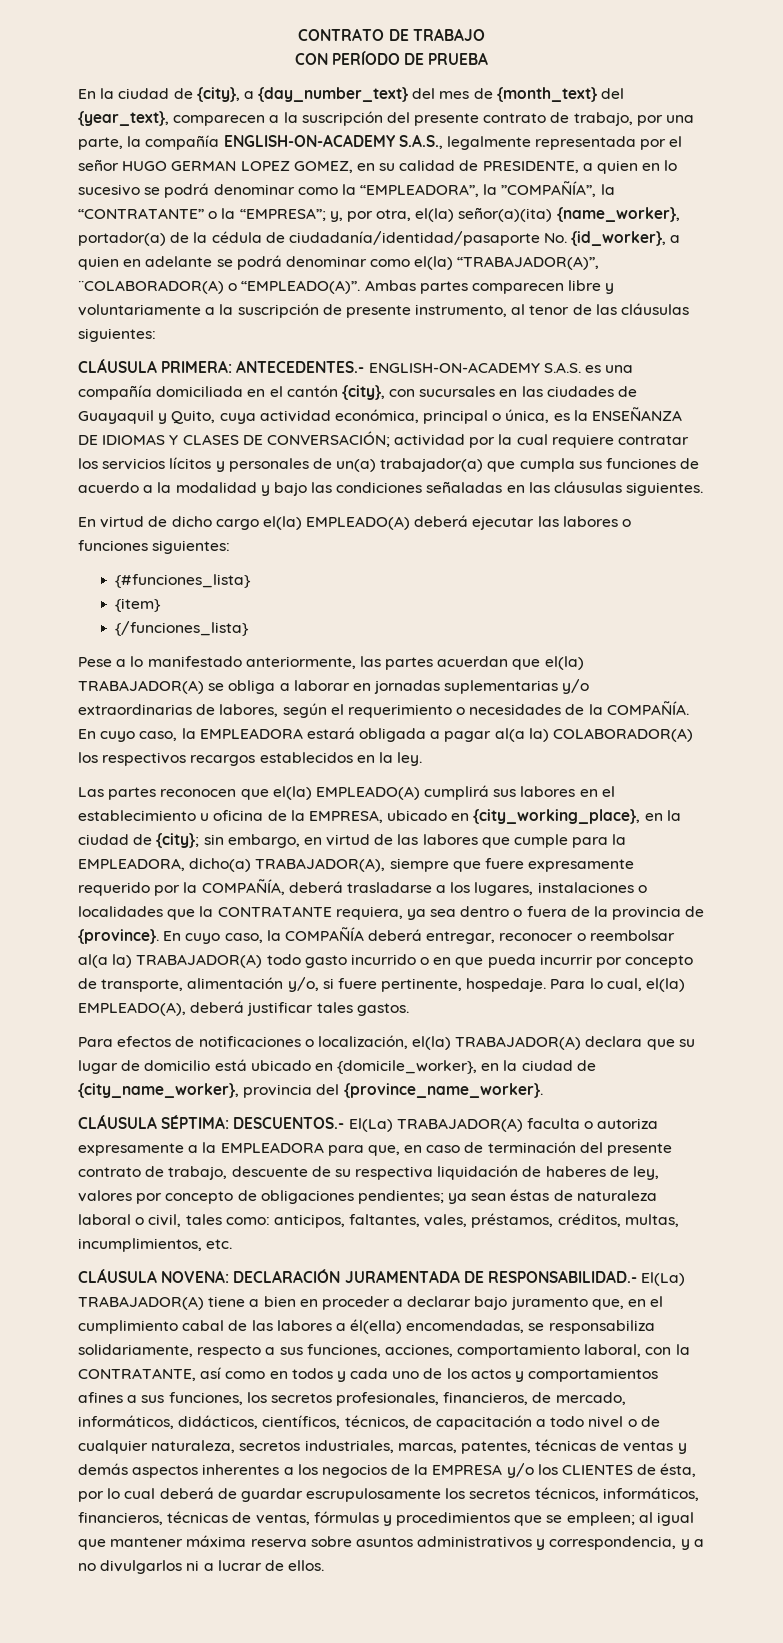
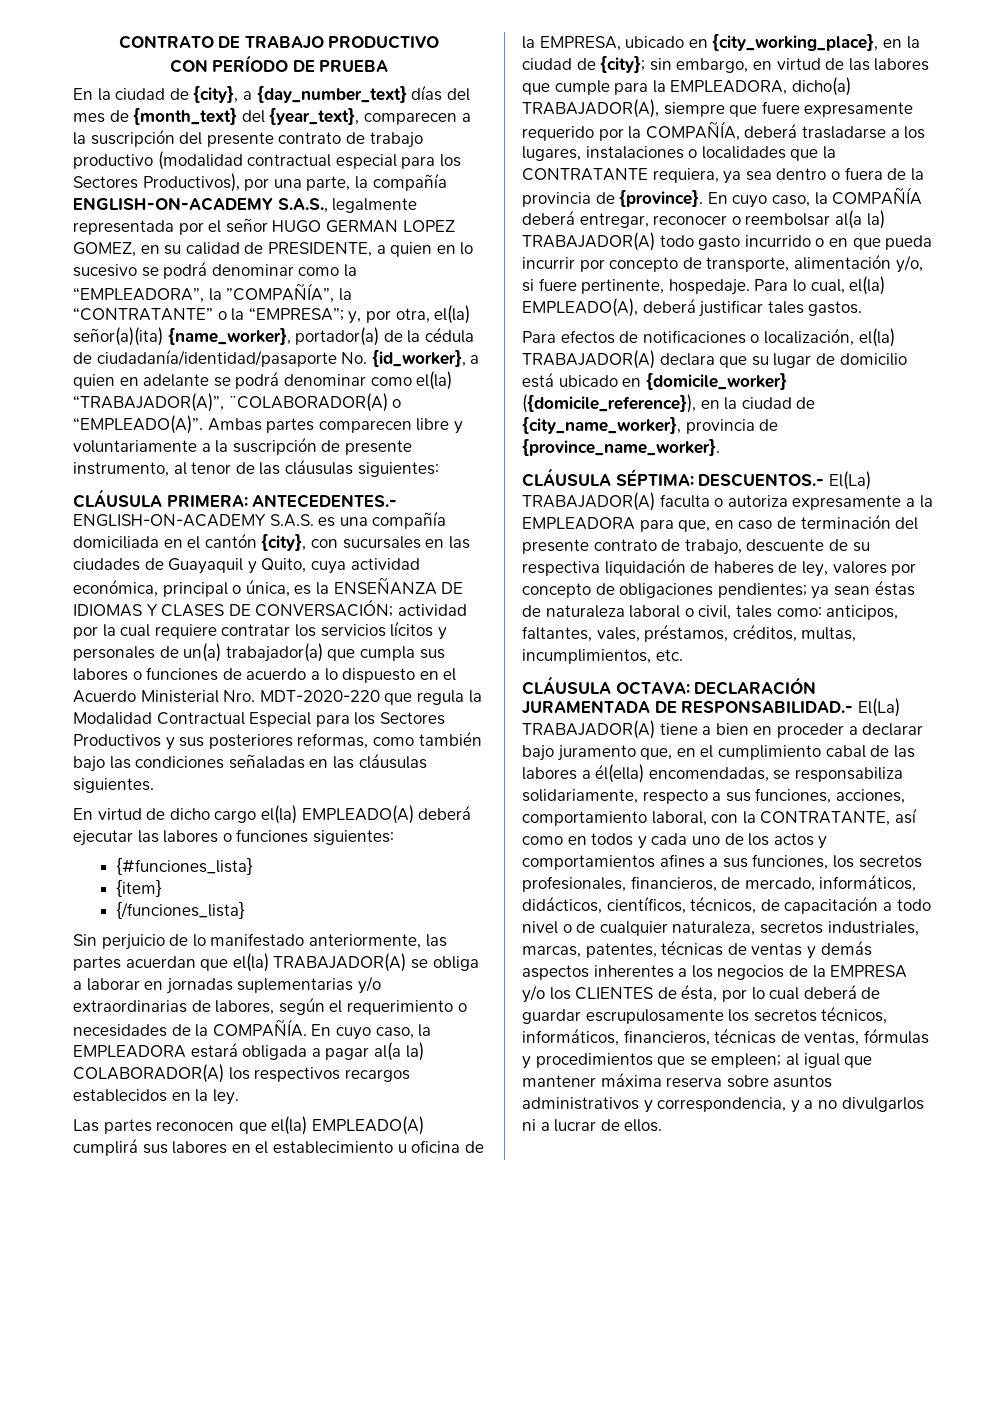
- CONTRATO DE TRABAJO
+ CONTRATO DE TRABAJO PRODUCTIVO
- En la ciudad de {city}, a {day_number_text} del mes de {month_text} del {year_text}, comparecen a la suscripción del presente contrato de trabajo, por una parte, la compañía ENGLISH-ON-ACADEMY S.A.S., legalmente representada por el señor HUGO GERMAN LOPEZ GOMEZ, en su calidad de PRESIDENTE, a quien en lo sucesivo se podrá denominar como la “EMPLEADORA”, la ”COMPAÑÍA”, la “CONTRATANTE” o la “EMPRESA”;
+ En la ciudad de {city}, a {day_number_text} días del mes de {month_text} del {year_text}, comparecen a la suscripción del presente contrato de trabajo productivo (modalidad contractual especial para los Sectores Productivos), por una parte, la compañía ENGLISH-ON-ACADEMY S.A.S., legalmente representada por el señor HUGO GERMAN LOPEZ GOMEZ, en su calidad de PRESIDENTE, a quien en lo sucesivo se podrá denominar como la “EMPLEADORA”, la ”COMPAÑÍA”, la “CONTRATANTE” o la “EMPRESA”;
- actividad por la cual requiere contratar los servicios lícitos y personales de un(a) trabajador(a) que cumpla sus funciones de acuerdo a la modalidad y bajo las condiciones señaladas en las cláusulas siguientes.
+ actividad por la cual requiere contratar los servicios lícitos y personales de un(a) trabajador(a) que cumpla sus labores o funciones de acuerdo a lo dispuesto en el Acuerdo Ministerial Nro. MDT-2020-220 que regula la Modalidad Contractual Especial para los Sectores Productivos y sus posteriores reformas, como también bajo las condiciones señaladas en las cláusulas siguientes.
- Pese a lo manifestado anteriormente, las partes acuerdan que el(la) TRABAJADOR(A) se obliga a laborar en jornadas suplementarias y/o extraordinarias de labores, según el requerimiento o necesidades de la COMPAÑÍA.
+ Sin perjuicio de lo manifestado anteriormente, las partes acuerdan que el(la) TRABAJADOR(A) se obliga a laborar en jornadas suplementarias y/o extraordinarias de labores, según el requerimiento o necesidades de la COMPAÑÍA.
- Para efectos de notificaciones o localización, el(la) TRABAJADOR(A) declara que su lugar de domicilio está ubicado en {domicile_worker}, en la ciudad de {city_name_worker}, provincia del {province_name_worker}.
+ Para efectos de notificaciones o localización, el(la) TRABAJADOR(A) declara que su lugar de domicilio está ubicado en {domicile_worker} ({domicile_reference}), en la ciudad de {city_name_worker}, provincia de {province_name_worker}.
- CLÁUSULA NOVENA:
+ CLÁUSULA OCTAVA:

